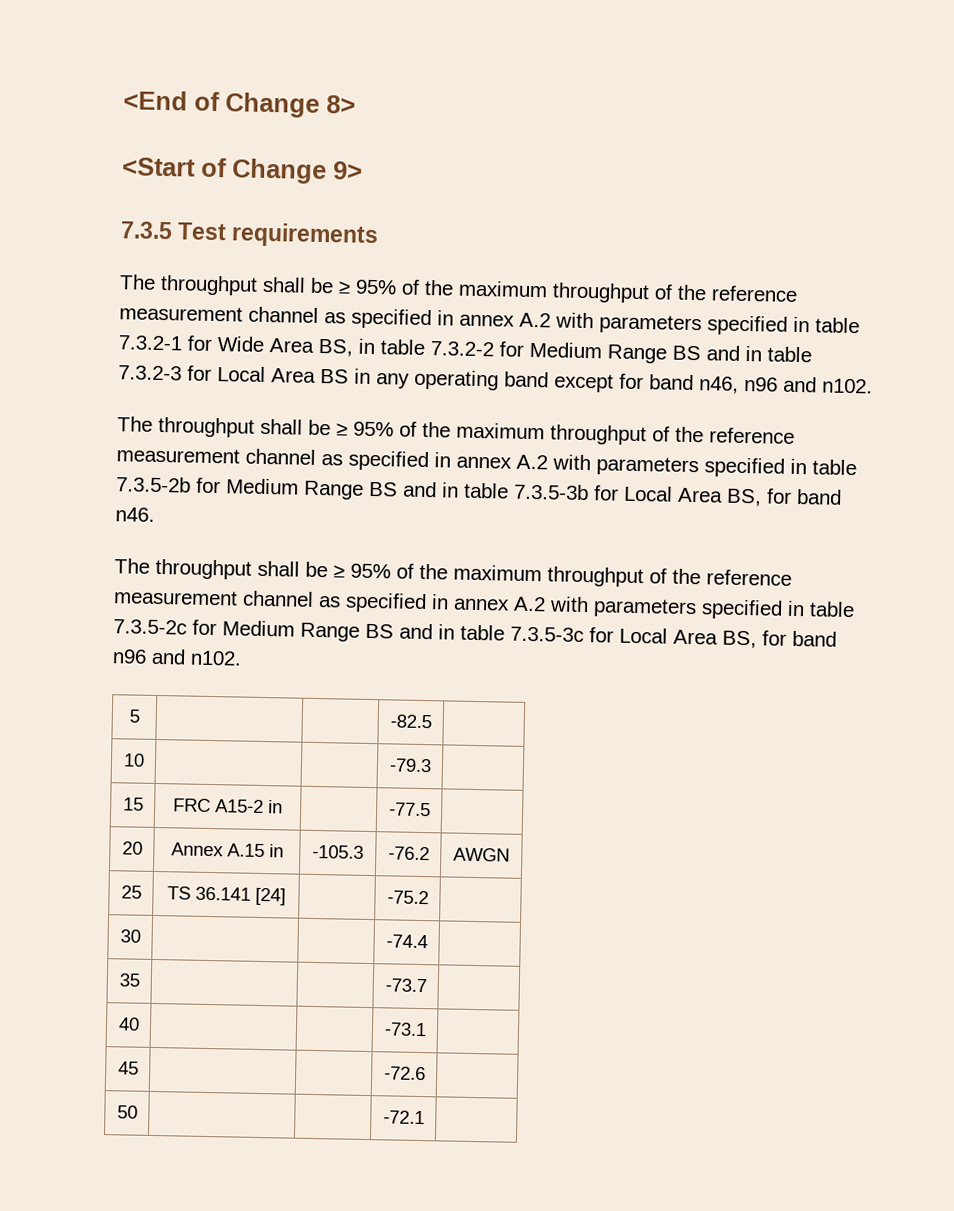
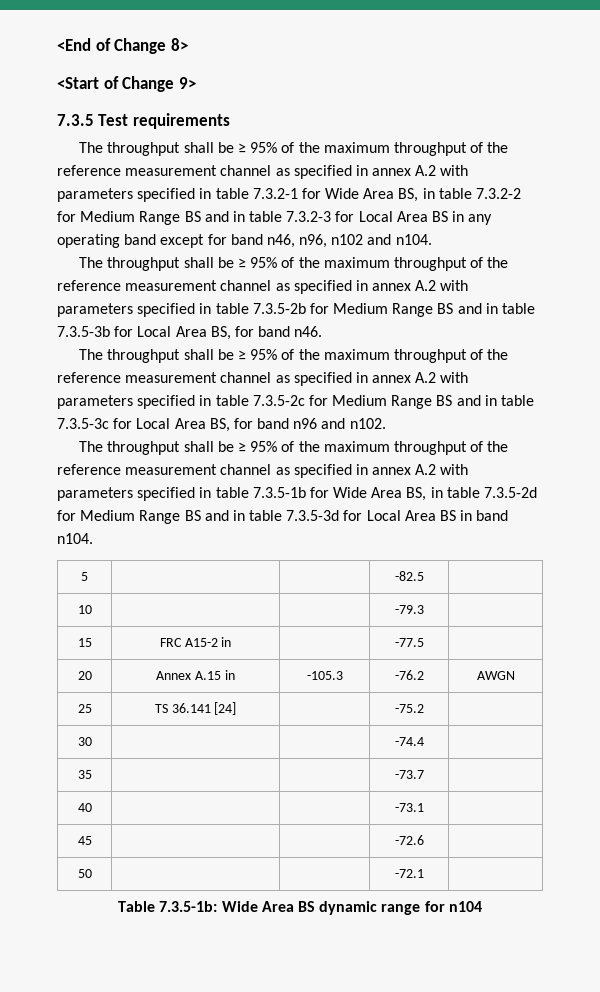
- The throughput shall be ≥ 95% of the maximum throughput of the reference measurement channel as specified in annex A.2 with parameters specified in table 7.3.2-1 for Wide Area BS, in table 7.3.2-2 for Medium Range BS and in table 7.3.2-3 for Local Area BS in any operating band except for band n46, n96 and n102.
+ The throughput shall be ≥ 95% of the maximum throughput of the reference measurement channel as specified in annex A.2 with parameters specified in table 7.3.2-1 for Wide Area BS, in table 7.3.2-2 for Medium Range BS and in table 7.3.2-3 for Local Area BS in any operating band except for band n46, n96, n102 and n104.
+ The throughput shall be ≥ 95% of the maximum throughput of the reference measurement channel as specified in annex A.2 with parameters specified in table 7.3.5-1b for Wide Area BS, in table 7.3.5-2d for Medium Range BS and in table 7.3.5-3d for Local Area BS in band n104.
+ Table 7.3.5-1b: Wide Area BS dynamic range for n104

